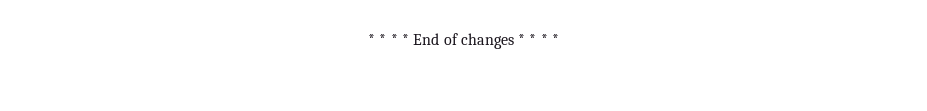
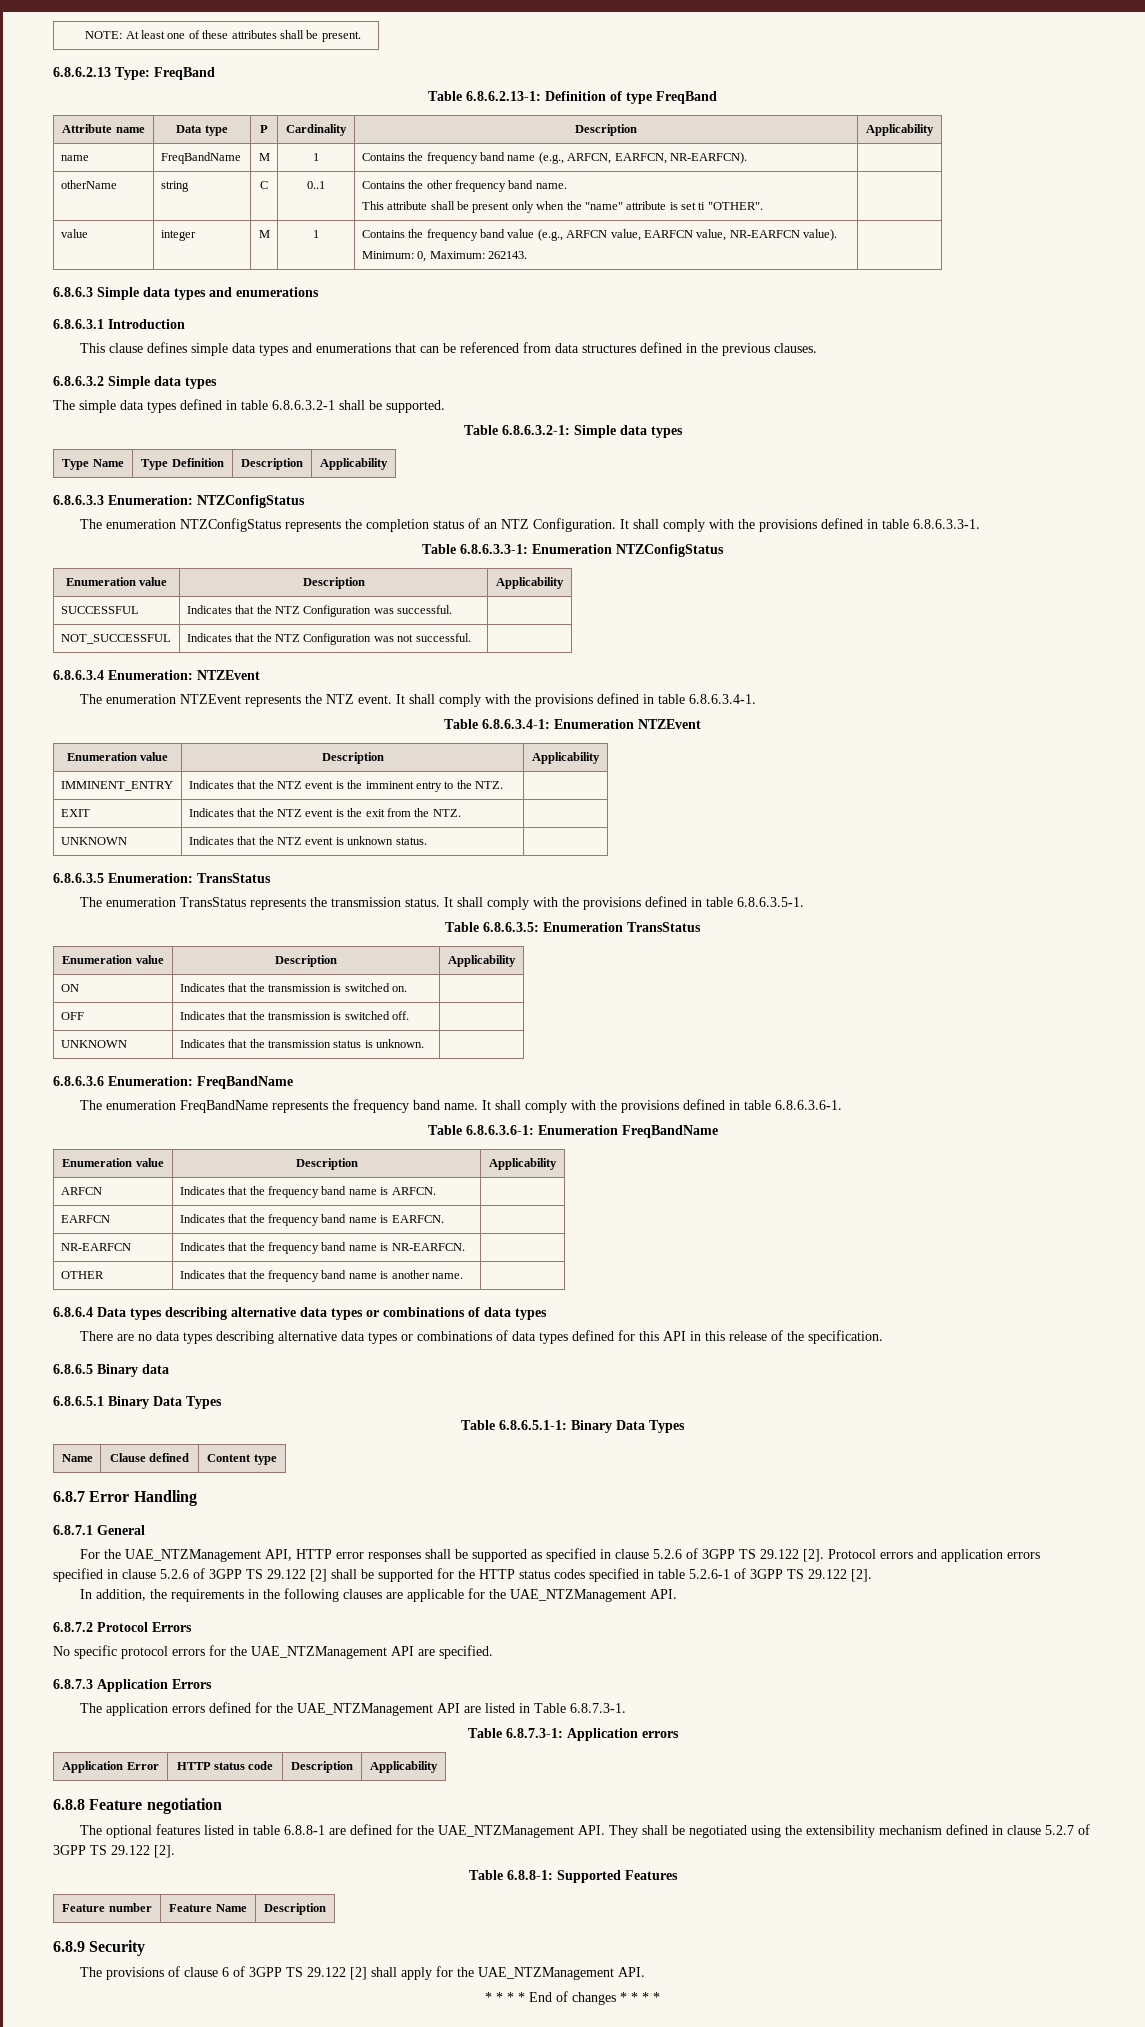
+ NOTE: At least one of these attributes shall be present.
+ 6.8.6.2.13 Type: FreqBand
+ Table 6.8.6.2.13-1: Definition of type FreqBand
+ Attribute name | Data type | P | Cardinality | Description | Applicability
+ name | FreqBandName | M | 1 | Contains the frequency band name (e.g., ARFCN, EARFCN, NR-EARFCN). |
+ otherName | string | C | 0..1 | Contains the other frequency band name.
+ This attribute shall be present only when the "name" attribute is set ti "OTHER". |
+ value | integer | M | 1 | Contains the frequency band value (e.g., ARFCN value, EARFCN value, NR-EARFCN value).
+ Minimum: 0, Maximum: 262143. |
+ 6.8.6.3 Simple data types and enumerations
+ 6.8.6.3.1 Introduction
+ This clause defines simple data types and enumerations that can be referenced from data structures defined in the previous clauses.
+ 6.8.6.3.2 Simple data types
+ The simple data types defined in table 6.8.6.3.2-1 shall be supported.
+ Table 6.8.6.3.2-1: Simple data types
+ Type Name | Type Definition | Description | Applicability
+ 6.8.6.3.3 Enumeration: NTZConfigStatus
+ The enumeration NTZConfigStatus represents the completion status of an NTZ Configuration. It shall comply with the provisions defined in table 6.8.6.3.3-1.
+ Table 6.8.6.3.3-1: Enumeration NTZConfigStatus
+ Enumeration value | Description | Applicability
+ SUCCESSFUL | Indicates that the NTZ Configuration was successful. |
+ NOT_SUCCESSFUL | Indicates that the NTZ Configuration was not successful. |
+ 6.8.6.3.4 Enumeration: NTZEvent
+ The enumeration NTZEvent represents the NTZ event. It shall comply with the provisions defined in table 6.8.6.3.4-1.
+ Table 6.8.6.3.4-1: Enumeration NTZEvent
+ Enumeration value | Description | Applicability
+ IMMINENT_ENTRY | Indicates that the NTZ event is the imminent entry to the NTZ. |
+ EXIT | Indicates that the NTZ event is the exit from the NTZ. |
+ UNKNOWN | Indicates that the NTZ event is unknown status. |
+ 6.8.6.3.5 Enumeration: TransStatus
+ The enumeration TransStatus represents the transmission status. It shall comply with the provisions defined in table 6.8.6.3.5-1.
+ Table 6.8.6.3.5: Enumeration TransStatus
+ Enumeration value | Description | Applicability
+ ON | Indicates that the transmission is switched on. |
+ OFF | Indicates that the transmission is switched off. |
+ UNKNOWN | Indicates that the transmission status is unknown. |
+ 6.8.6.3.6 Enumeration: FreqBandName
+ The enumeration FreqBandName represents the frequency band name. It shall comply with the provisions defined in table 6.8.6.3.6-1.
+ Table 6.8.6.3.6-1: Enumeration FreqBandName
+ Enumeration value | Description | Applicability
+ ARFCN | Indicates that the frequency band name is ARFCN. |
+ EARFCN | Indicates that the frequency band name is EARFCN. |
+ NR-EARFCN | Indicates that the frequency band name is NR-EARFCN. |
+ OTHER | Indicates that the frequency band name is another name. |
+ 6.8.6.4 Data types describing alternative data types or combinations of data types
+ There are no data types describing alternative data types or combinations of data types defined for this API in this release of the specification.
+ 6.8.6.5 Binary data
+ 6.8.6.5.1 Binary Data Types
+ Table 6.8.6.5.1-1: Binary Data Types
+ Name | Clause defined | Content type
+ 6.8.7 Error Handling
+ 6.8.7.1 General
+ For the UAE_NTZManagement API, HTTP error responses shall be supported as specified in clause 5.2.6 of 3GPP TS 29.122 [2]. Protocol errors and application errors specified in clause 5.2.6 of 3GPP TS 29.122 [2] shall be supported for the HTTP status codes specified in table 5.2.6-1 of 3GPP TS 29.122 [2].
+ In addition, the requirements in the following clauses are applicable for the UAE_NTZManagement API.
+ 6.8.7.2 Protocol Errors
+ No specific protocol errors for the UAE_NTZManagement API are specified.
+ 6.8.7.3 Application Errors
+ The application errors defined for the UAE_NTZManagement API are listed in Table 6.8.7.3-1.
+ Table 6.8.7.3-1: Application errors
+ Application Error | HTTP status code | Description | Applicability
+ 6.8.8 Feature negotiation
+ The optional features listed in table 6.8.8-1 are defined for the UAE_NTZManagement API. They shall be negotiated using the extensibility mechanism defined in clause 5.2.7 of 3GPP TS 29.122 [2].
+ Table 6.8.8-1: Supported Features
+ Feature number | Feature Name | Description
+ 6.8.9 Security
+ The provisions of clause 6 of 3GPP TS 29.122 [2] shall apply for the UAE_NTZManagement API.

